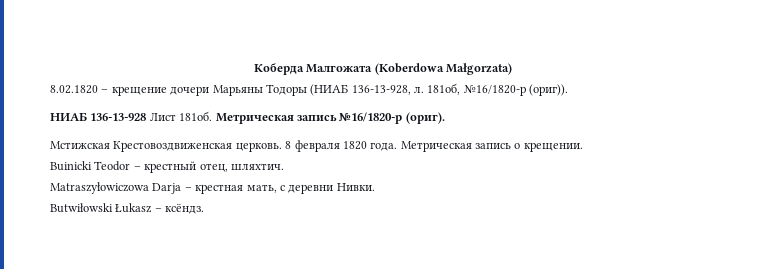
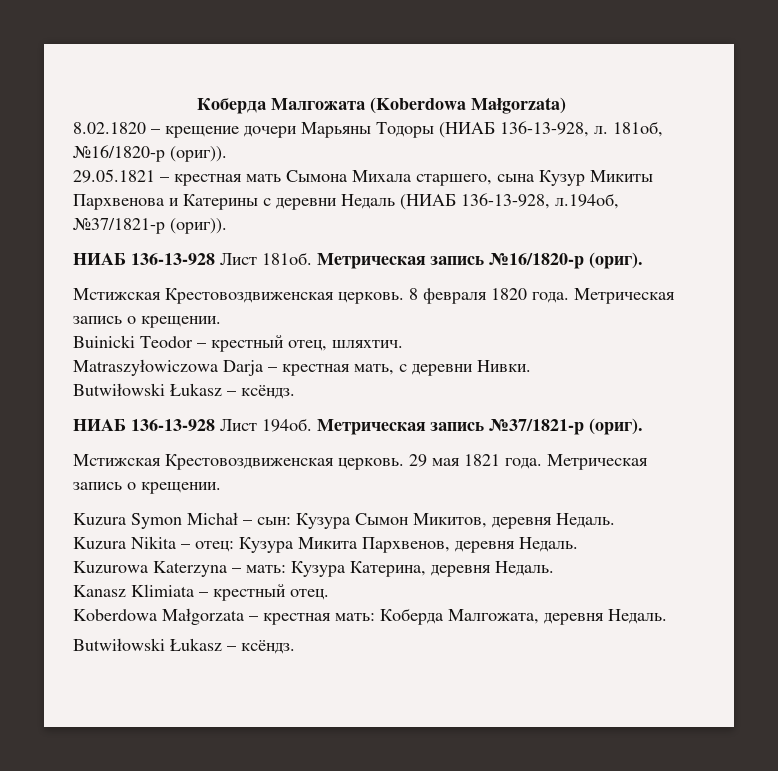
+ 29.05.1821 – крестная мать Сымона Михала старшего, сына Кузур Микиты Пархвенова и Катерины с деревни Недаль (НИАБ 136-13-928, л.194об, №37/1821-р (ориг)).
+ НИАБ 136-13-928 Лист 194об. Метрическая запись №37/1821-р (ориг).
+ Мстижская Крестовоздвиженская церковь. 29 мая 1821 года. Метрическая запись о крещении.
+ Kuzura Symon Michał – сын: Кузура Сымон Микитов, деревня Недаль.
+ Kuzura Nikita – отец: Кузура Микита Пархвенов, деревня Недаль.
+ Kuzurowa Katerzyna – мать: Кузура Катерина, деревня Недаль.
+ Kanasz Klimiata – крестный отец.
+ Koberdowa Małgorzata – крестная мать: Коберда Малгожата, деревня Недаль.
+ Butwiłowski Łukasz – ксёндз.

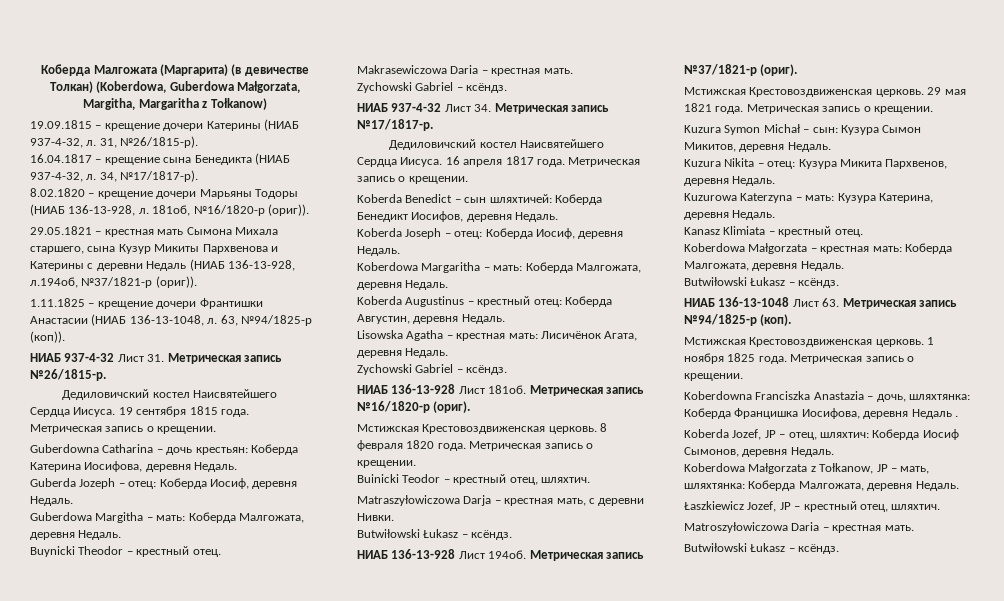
- Коберда Малгожата (Koberdowa Małgorzata)
+ Коберда Малгожата (Маргарита) (в девичестве Толкан) (Koberdowa, Guberdowa Małgorzata, Margitha, Margaritha z Tołkanow)
+ 19.09.1815 – крещение дочери Катерины (НИАБ 937-4-32, л. 31, №26/1815-р).
+ 16.04.1817 – крещение сына Бенедикта (НИАБ 937-4-32, л. 34, №17/1817-р).
+ 1.11.1825 – крещение дочери Франтишки Анастасии (НИАБ 136-13-1048, л. 63, №94/1825-р (коп)).
+ НИАБ 937-4-32 Лист 31. Метрическая запись №26/1815-р.
+ Дедиловичский костел Наисвятейшего Сердца Иисуса. 19 сентября 1815 года. Метрическая запись о крещении.
+ Guberdowna Catharina – дочь крестьян: Коберда Катерина Иосифова, деревня Недаль.
+ Guberda Jozeph – отец: Коберда Иосиф, деревня Недаль.
+ Guberdowa Margitha – мать: Коберда Малгожата, деревня Недаль.
+ Buynicki Theodor – крестный отец.
+ Makrasewiczowa Daria – крестная мать.
+ Zychowski Gabriel – ксёндз.
+ НИАБ 937-4-32 Лист 34. Метрическая запись №17/1817-р.
+ Дедиловичский костел Наисвятейшего Сердца Иисуса. 16 апреля 1817 года. Метрическая запись о крещении.
+ Koberda Benedict – сын шляхтичей: Коберда Бенедикт Иосифов, деревня Недаль.
+ Koberda Joseph – отец: Коберда Иосиф, деревня Недаль.
+ Koberdowa Margaritha – мать: Коберда Малгожата, деревня Недаль.
+ Koberda Augustinus – крестный отец: Коберда Августин, деревня Недаль.
+ Lisowska Agatha – крестная мать: Лисичёнок Агата, деревня Недаль.
+ Zychowski Gabriel – ксёндз.
+ НИАБ 136-13-1048 Лист 63. Метрическая запись №94/1825-р (коп).
+ Мстижская Крестовоздвиженская церковь. 1 ноября 1825 года. Метрическая запись о крещении.
+ Koberdowna Franciszka Anastazia – дочь, шляхтянка: Коберда Францишка Иосифова, деревня Недаль .
+ Koberda Jozef, JP – отец, шляхтич: Коберда Иосиф Сымонов, деревня Недаль.
+ Koberdowa Małgorzata z Tołkanow, JP – мать, шляхтянка: Коберда Малгожата, деревня Недаль.
+ Łaszkiewicz Jozef, JP – крестный отец, шляхтич.
+ Matroszyłowiczowa Daria – крестная мать.
+ Butwiłowski Łukasz – ксёндз.

